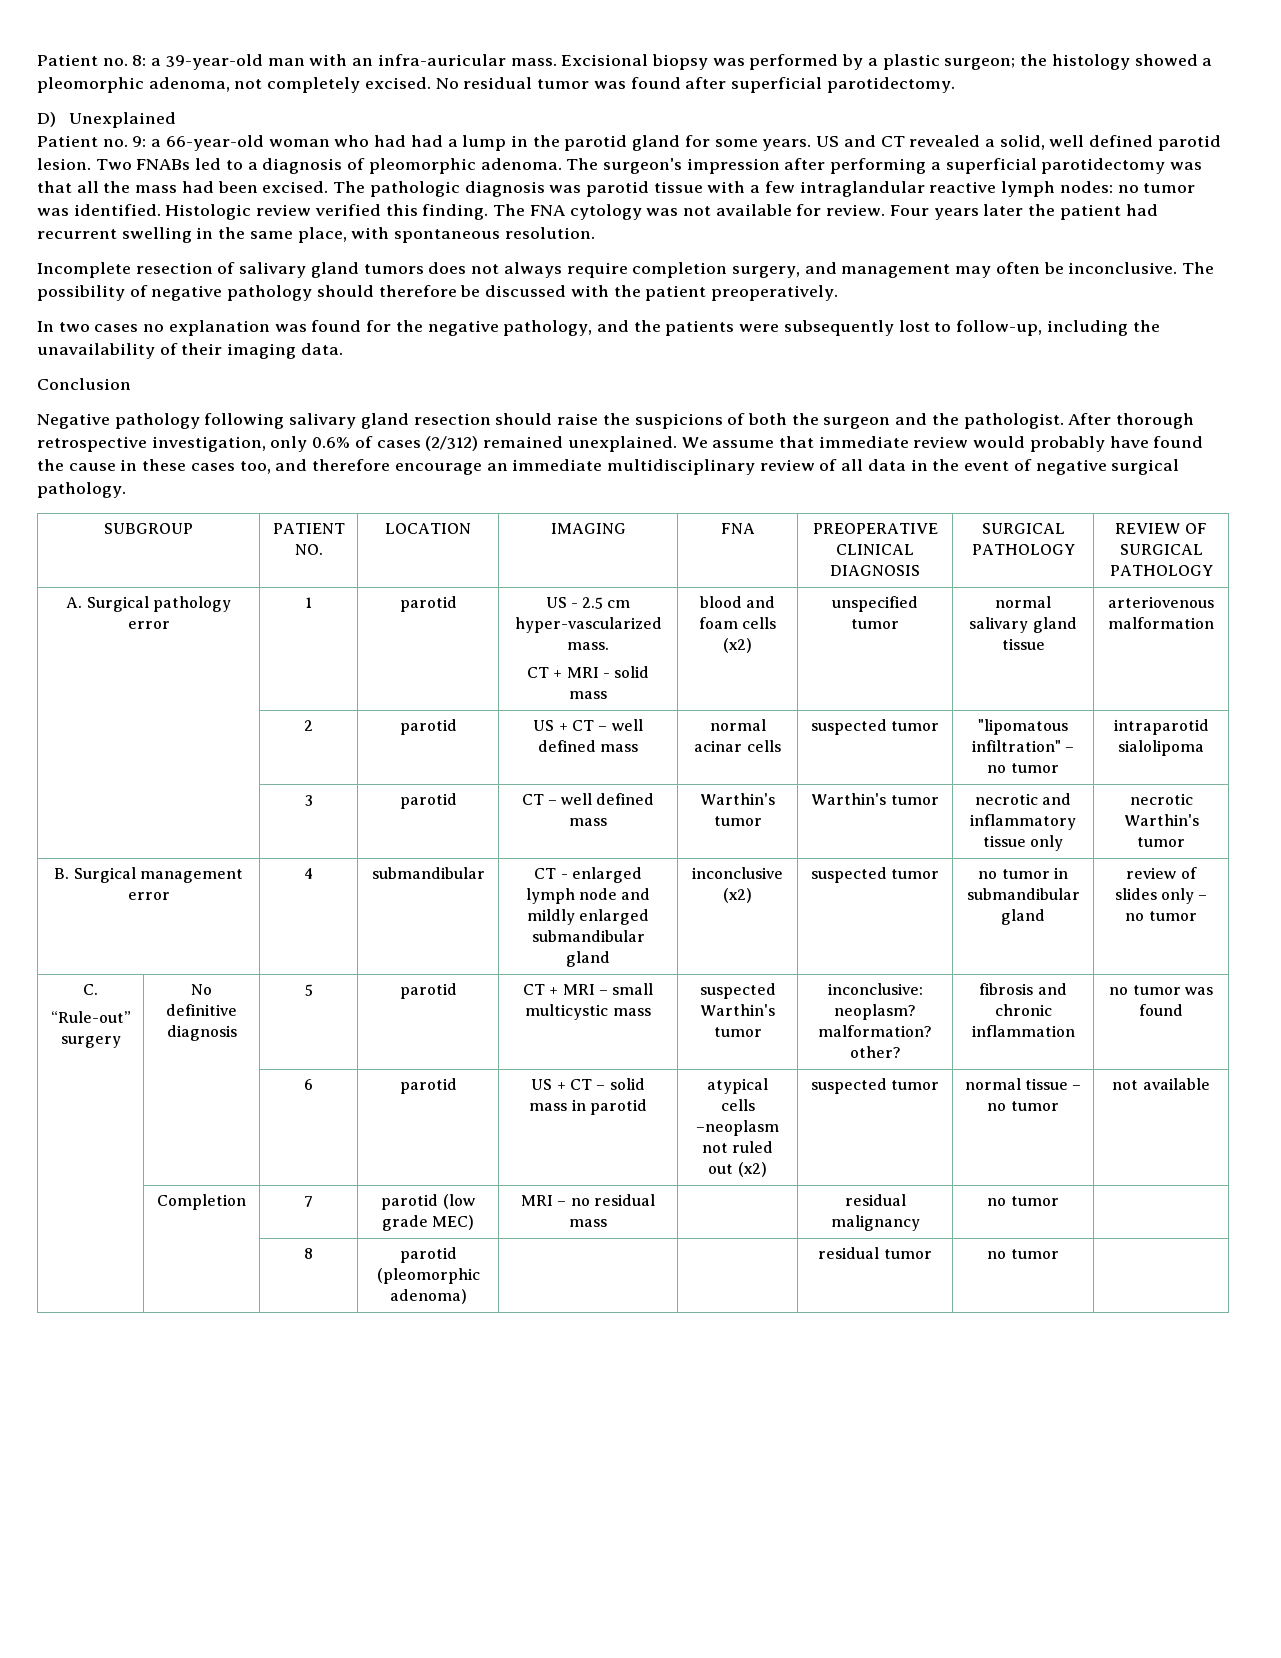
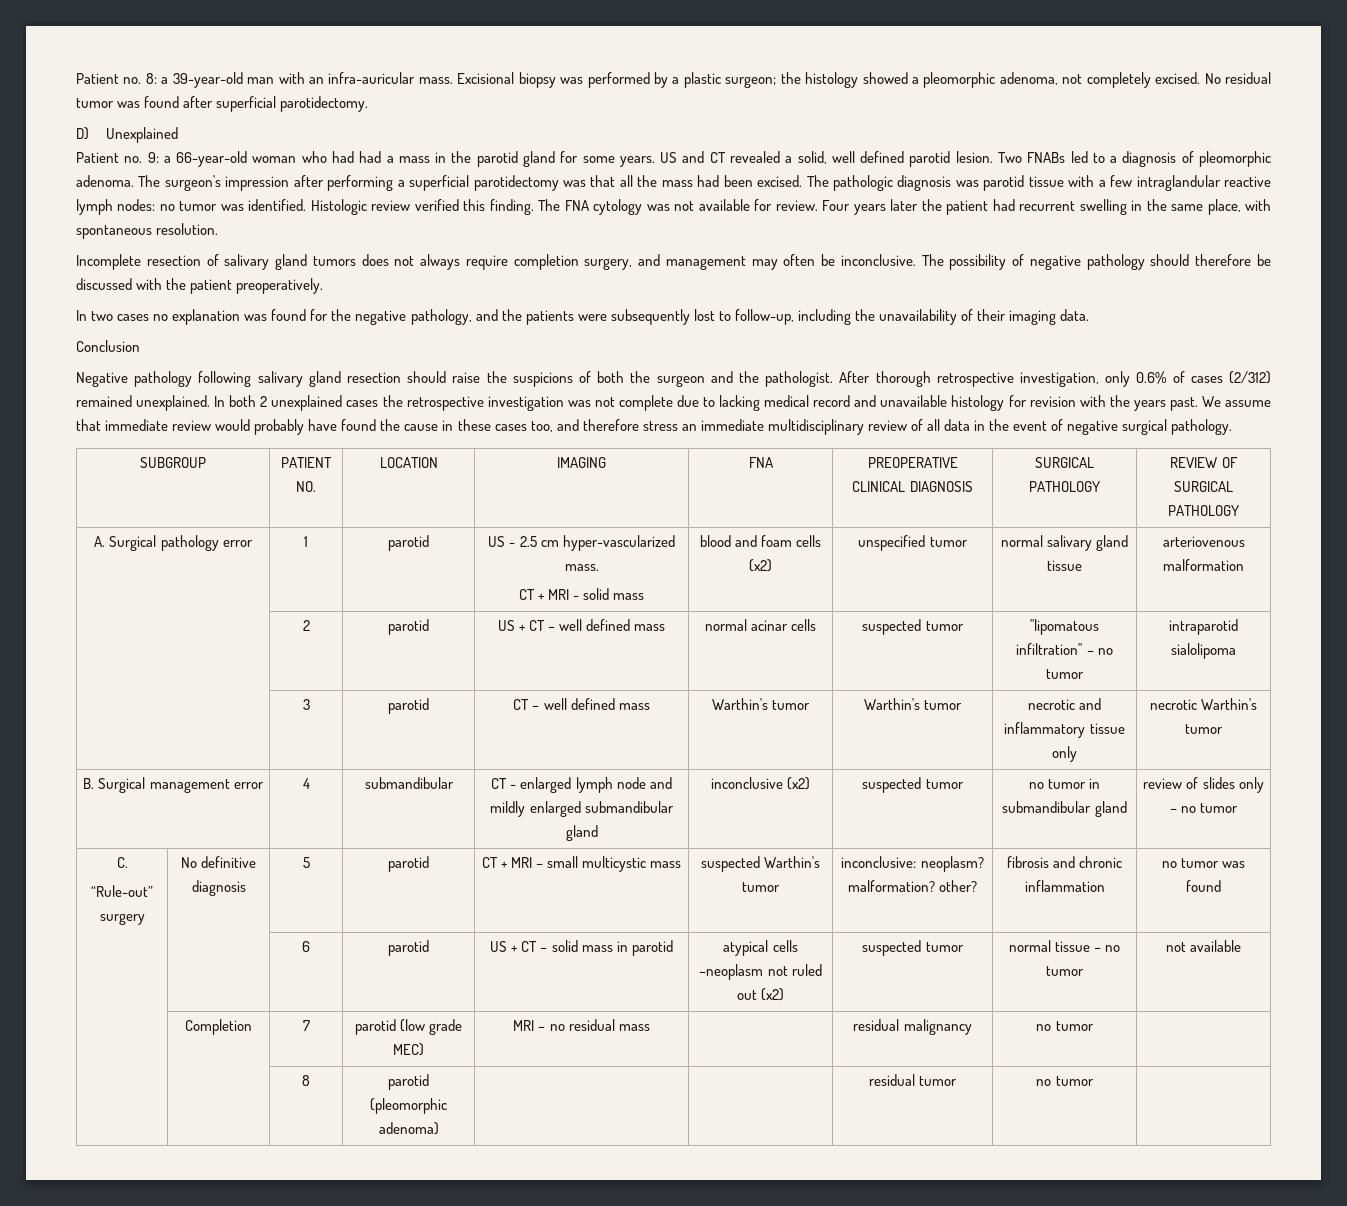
- Patient no. 9: a 66-year-old woman who had had a lump in the parotid gland for some years.
+ Patient no. 9: a 66-year-old woman who had had a mass in the parotid gland for some years.
+ In both 2 unexplained cases the retrospective investigation was not complete due to lacking medical record and unavailable histology for revision with the years past.
- We assume that immediate review would probably have found the cause in these cases too, and therefore encourage an immediate multidisciplinary review of all data in the event of negative surgical pathology.
+ We assume that immediate review would probably have found the cause in these cases too, and therefore stress an immediate multidisciplinary review of all data in the event of negative surgical pathology.

